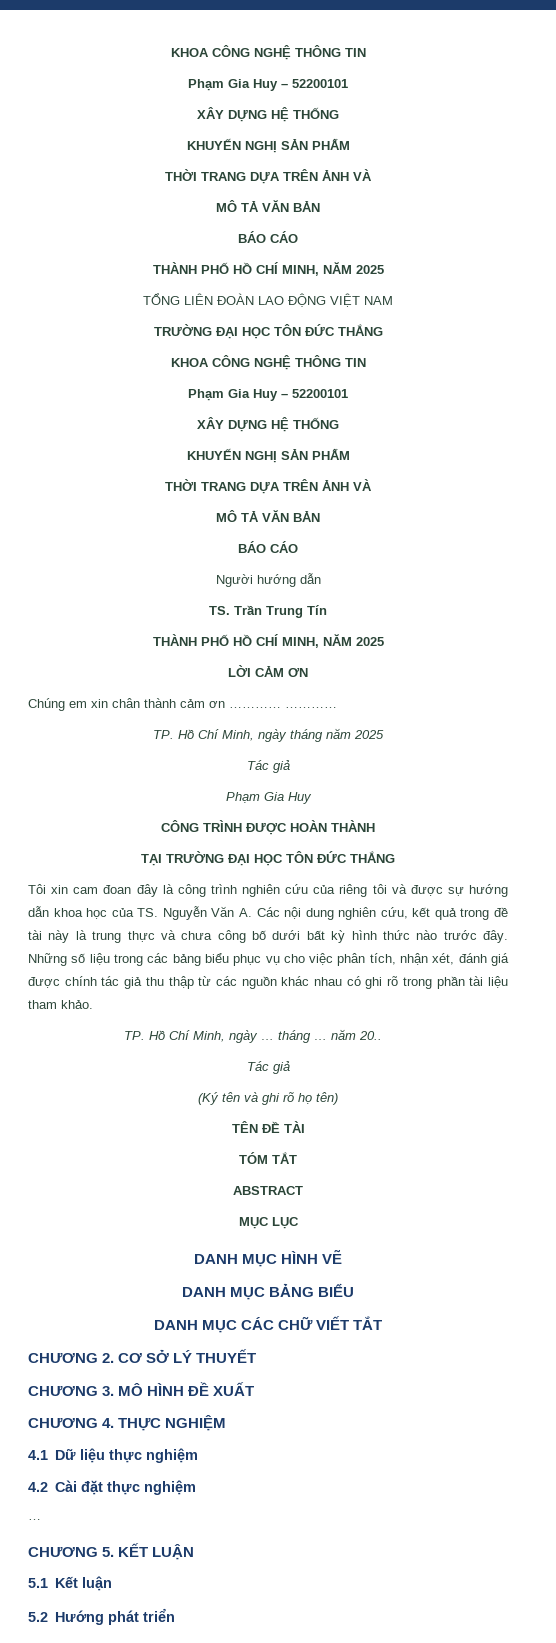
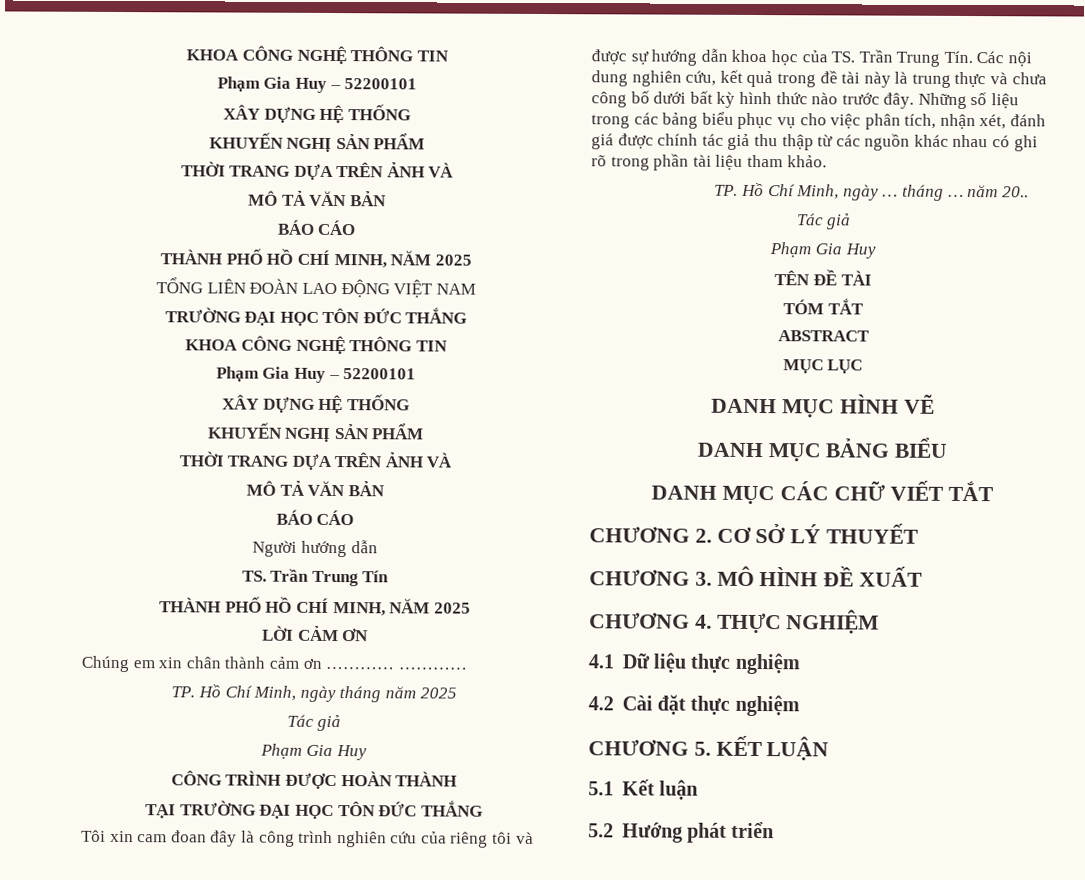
- Tôi xin cam đoan đây là công trình nghiên cứu của riêng tôi và được sự hướng dẫn khoa học của TS. Nguyễn Văn A. Các nội dung nghiên cứu, kết quả trong đề tài này là trung thực và chưa công bố dưới bất kỳ hình thức nào trước đây.
+ Tôi xin cam đoan đây là công trình nghiên cứu của riêng tôi và được sự hướng dẫn khoa học của TS. Trần Trung Tín. Các nội dung nghiên cứu, kết quả trong đề tài này là trung thực và chưa công bố dưới bất kỳ hình thức nào trước đây.
  TP. Hồ Chí Minh, ngày … tháng … năm 20..
  Tác giả
- (Ký tên và ghi rõ họ tên)
+ Phạm Gia Huy
  4.2 Cài đặt thực nghiệm
- …

